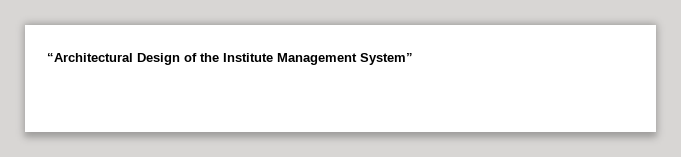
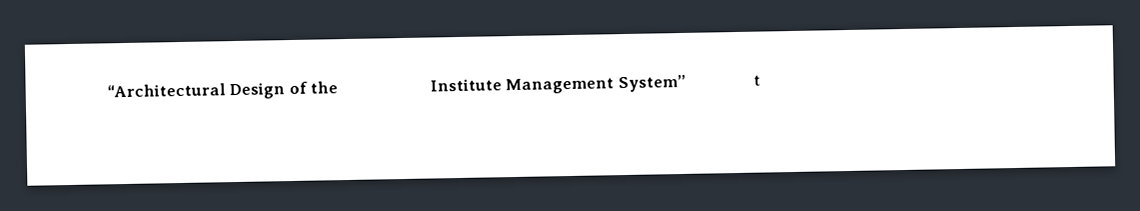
+ t

